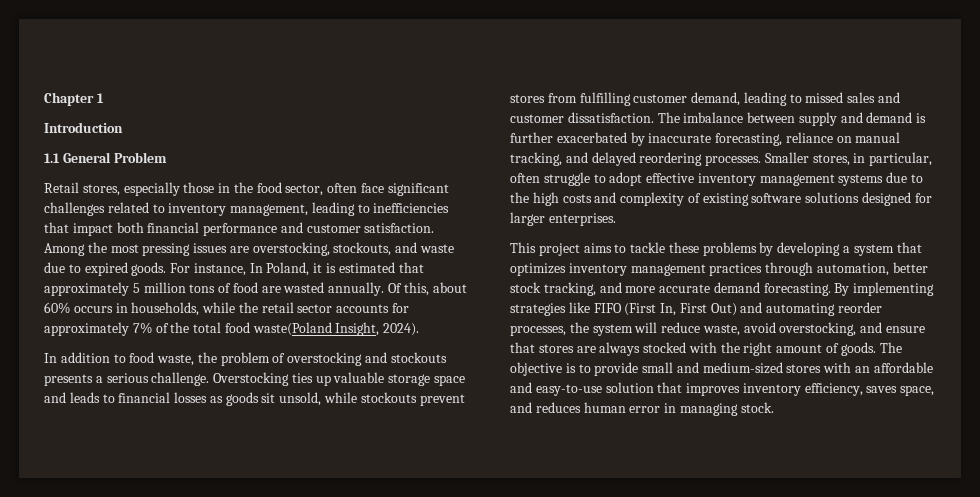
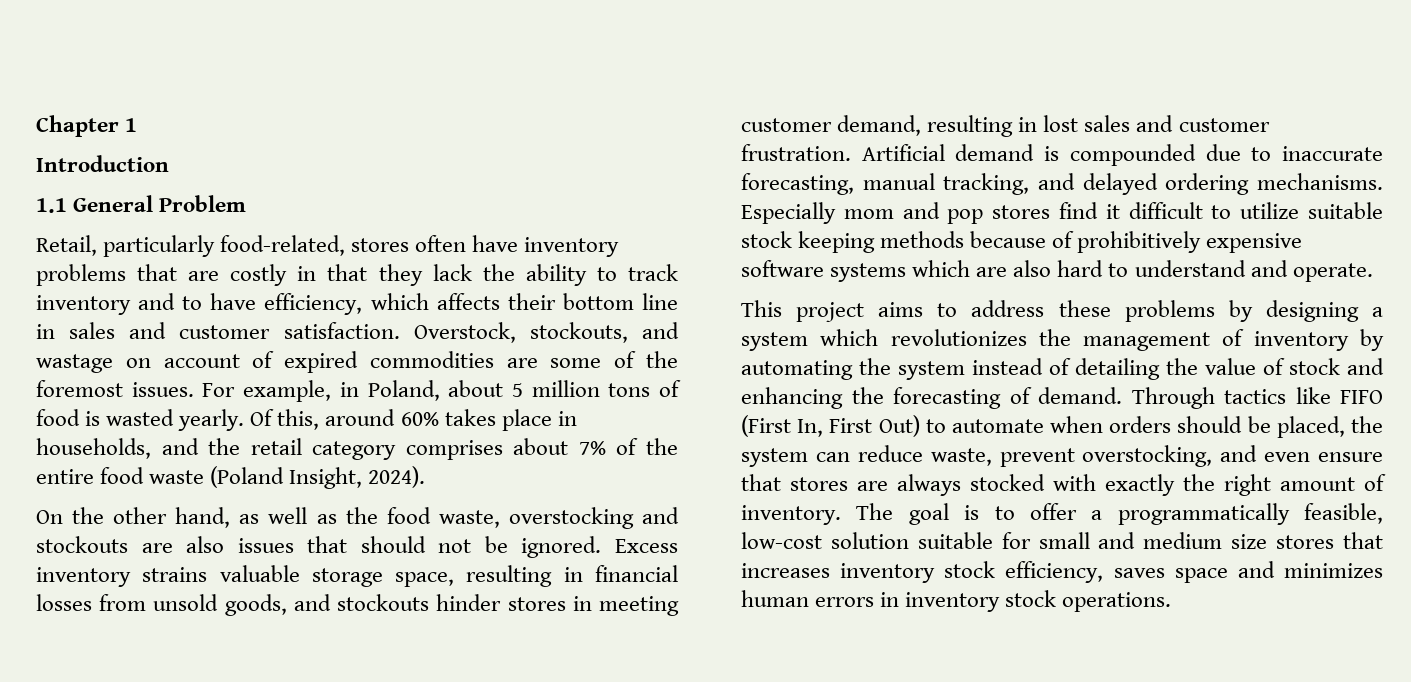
- Retail stores, especially those in the food sector, often face significant challenges related to inventory management, leading to inefficiencies that impact both financial performance and customer satisfaction. Among the most pressing issues are overstocking, stockouts, and waste due to expired goods. For instance, In Poland, it is estimated that approximately 5 million tons of food are wasted annually. Of this, about 60% occurs in households, while the retail sector accounts for approximately 7% of the total food waste(Poland Insight, 2024).
- In addition to food waste, the problem of overstocking and stockouts presents a serious challenge. Overstocking ties up valuable storage space and leads to financial losses as goods sit unsold, while stockouts prevent stores from fulfilling customer demand, leading to missed sales and customer dissatisfaction. The imbalance between supply and demand is further exacerbated by inaccurate forecasting, reliance on manual tracking, and delayed reordering processes. Smaller stores, in particular, often struggle to adopt effective inventory management systems due to the high costs and complexity of existing software solutions designed for larger enterprises.
+ Retail, particularly food-related, stores often have inventory problems that are costly in that they lack the ability to track inventory and to have efficiency, which affects their bottom line in sales and customer satisfaction. Overstock, stockouts, and wastage on account of expired commodities are some of the foremost issues. For example, in Poland, about 5 million tons of food is wasted yearly. Of this, around 60% takes place in households, and the retail category comprises about 7% of the entire food waste (Poland Insight, 2024).
+ On the other hand, as well as the food waste, overstocking and stockouts are also issues that should not be ignored. Excess inventory strains valuable storage space, resulting in financial losses from unsold goods, and stockouts hinder stores in meeting customer demand, resulting in lost sales and customer frustration. Artificial demand is compounded due to inaccurate forecasting, manual tracking, and delayed ordering mechanisms. Especially mom and pop stores find it difficult to utilize suitable stock keeping methods because of prohibitively expensive software systems which are also hard to understand and operate.
- This project aims to tackle these problems by developing a system that optimizes inventory management practices through automation, better stock tracking, and more accurate demand forecasting. By implementing strategies like FIFO (First In, First Out) and automating reorder processes, the system will reduce waste, avoid overstocking, and ensure that stores are always stocked with the right amount of goods. The objective is to provide small and medium-sized stores with an affordable and easy-to-use solution that improves inventory efficiency, saves space, and reduces human error in managing stock.
+ This project aims to address these problems by designing a system which revolutionizes the management of inventory by automating the system instead of detailing the value of stock and enhancing the forecasting of demand. Through tactics like FIFO (First In, First Out) to automate when orders should be placed, the system can reduce waste, prevent overstocking, and even ensure that stores are always stocked with exactly the right amount of inventory. The goal is to offer a programmatically feasible, low-cost solution suitable for small and medium size stores that increases inventory stock efficiency, saves space and minimizes human errors in inventory stock operations.

